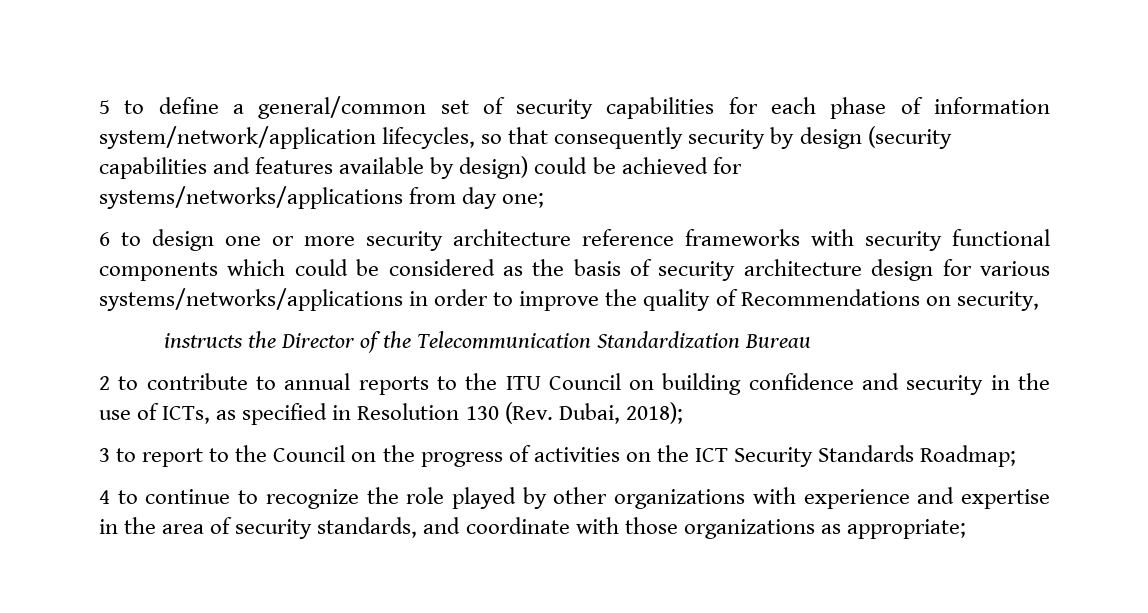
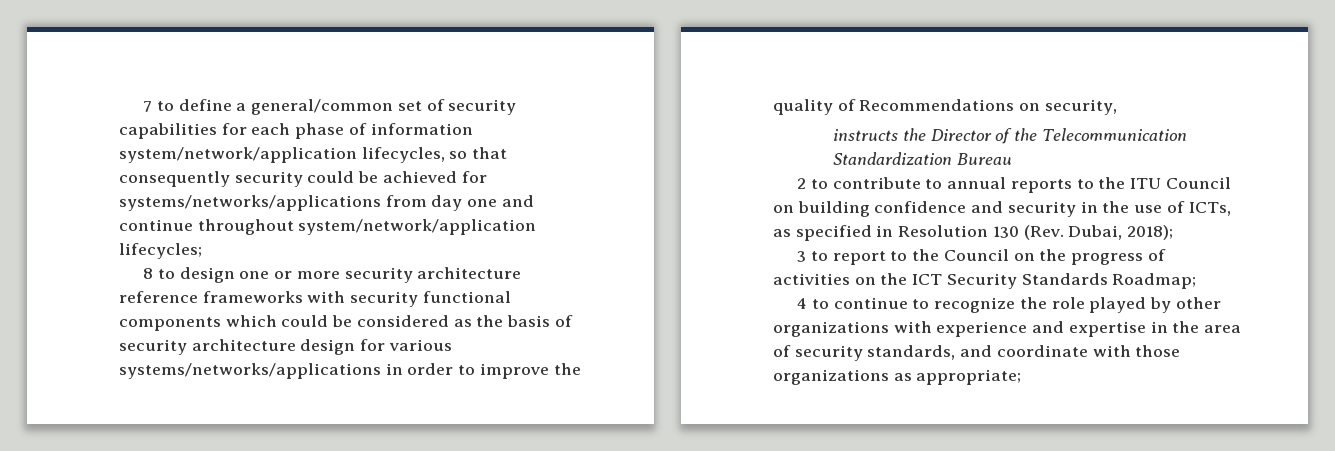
- 5 to define a general/common set of security capabilities for each phase of information system/network/application lifecycles, so that consequently security by design (security capabilities and features available by design) could be achieved for systems/networks/applications from day one;
- 6 to design one or more security architecture reference frameworks with security functional components which could be considered as the basis of security architecture design for various systems/networks/applications in order to improve the quality of Recommendations on security,
+ 7 to define a general/common set of security capabilities for each phase of information system/network/application lifecycles, so that consequently security could be achieved for systems/networks/applications from day one and continue throughout system/network/application lifecycles;
+ 8 to design one or more security architecture reference frameworks with security functional components which could be considered as the basis of security architecture design for various systems/networks/applications in order to improve the quality of Recommendations on security,

